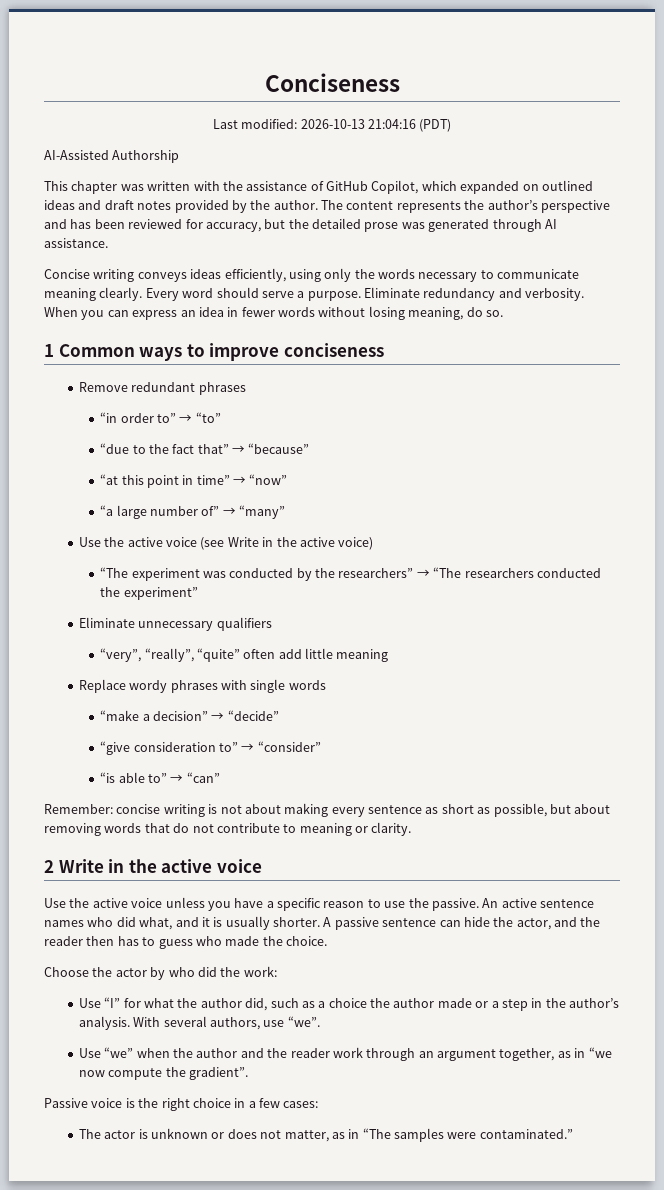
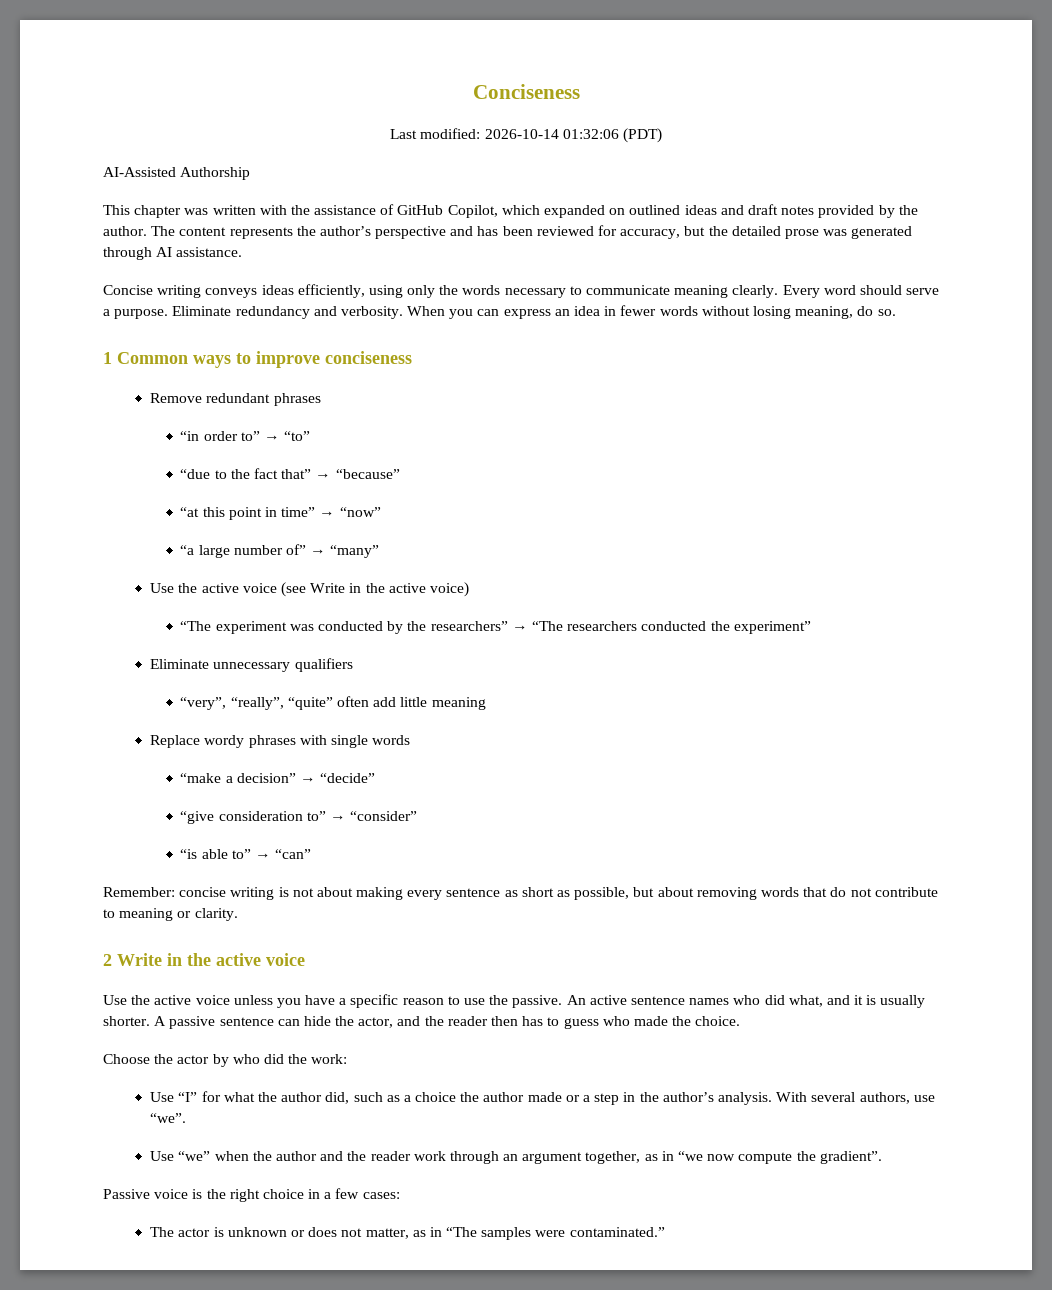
- Last modified: 2026-10-13 21:04:16 (PDT)
+ Last modified: 2026-10-14 01:32:06 (PDT)

